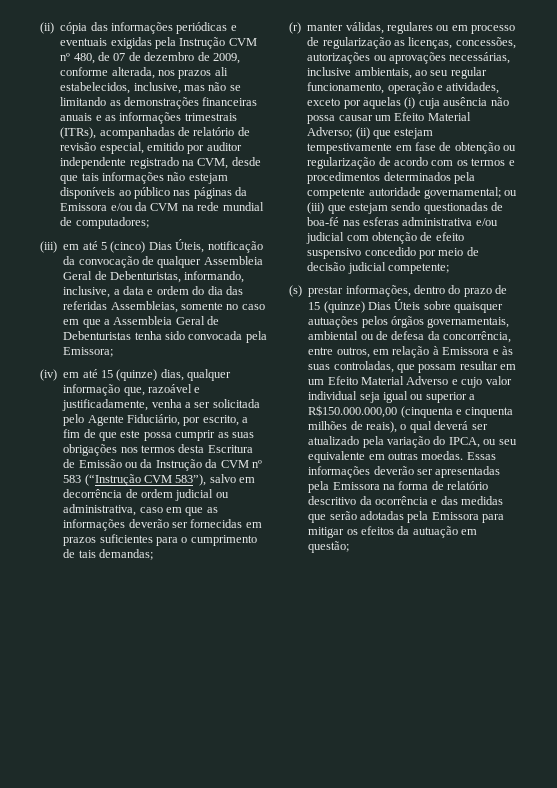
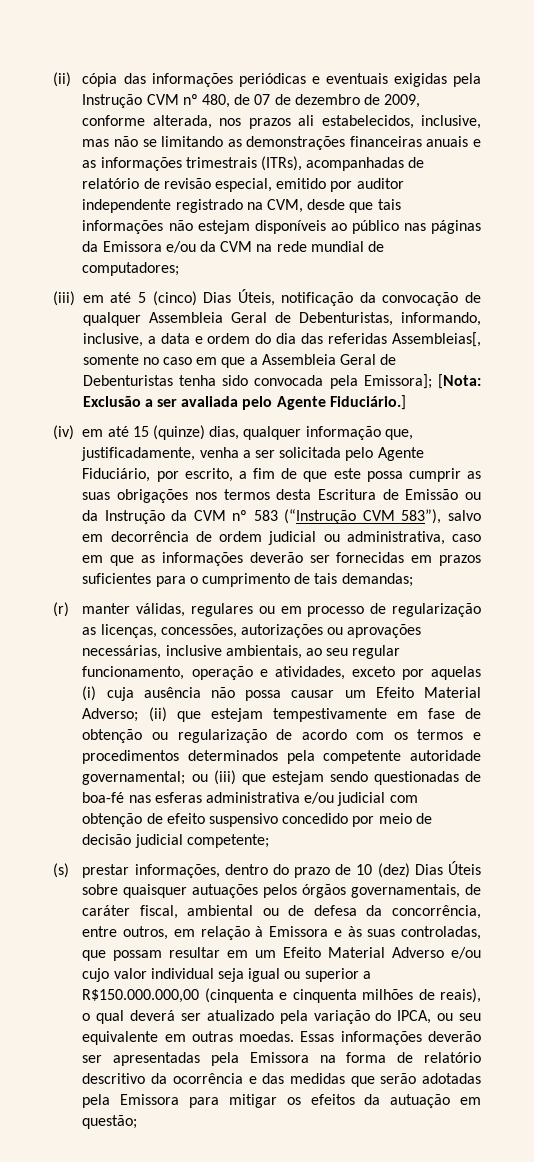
- (iii) em até 5 (cinco) Dias Úteis, notificação da convocação de qualquer Assembleia Geral de Debenturistas, informando, inclusive, a data e ordem do dia das referidas Assembleias, somente no caso em que a Assembleia Geral de Debenturistas tenha sido convocada pela Emissora;
+ (iii) em até 5 (cinco) Dias Úteis, notificação da convocação de qualquer Assembleia Geral de Debenturistas, informando, inclusive, a data e ordem do dia das referidas Assembleias[, somente no caso em que a Assembleia Geral de Debenturistas tenha sido convocada pela Emissora]; [Nota: Exclusão a ser avaliada pelo Agente Fiduciário.]
- (iv) em até 15 (quinze) dias, qualquer informação que, razoável e justificadamente, venha a ser solicitada pelo Agente Fiduciário, por escrito, a fim de que este possa cumprir as suas obrigações nos termos desta Escritura de Emissão ou da Instrução da CVM nº 583 (“Instrução CVM 583”), salvo em decorrência de ordem judicial ou administrativa, caso em que as informações deverão ser fornecidas em prazos suficientes para o cumprimento de tais demandas;
+ (iv) em até 15 (quinze) dias, qualquer informação que, justificadamente, venha a ser solicitada pelo Agente Fiduciário, por escrito, a fim de que este possa cumprir as suas obrigações nos termos desta Escritura de Emissão ou da Instrução da CVM nº 583 (“Instrução CVM 583”), salvo em decorrência de ordem judicial ou administrativa, caso em que as informações deverão ser fornecidas em prazos suficientes para o cumprimento de tais demandas;
- (s) prestar informações, dentro do prazo de 15 (quinze) Dias Úteis sobre quaisquer autuações pelos órgãos governamentais, ambiental ou de defesa da concorrência, entre outros, em relação à Emissora e às suas controladas, que possam resultar em um Efeito Material Adverso e cujo valor individual seja igual ou superior a R$150.000.000,00 (cinquenta e cinquenta milhões de reais), o qual deverá ser atualizado pela variação do IPCA, ou seu equivalente em outras moedas.
+ (s) prestar informações, dentro do prazo de 10 (dez) Dias Úteis sobre quaisquer autuações pelos órgãos governamentais, de caráter fiscal, ambiental ou de defesa da concorrência, entre outros, em relação à Emissora e às suas controladas, que possam resultar em um Efeito Material Adverso e/ou cujo valor individual seja igual ou superior a R$150.000.000,00 (cinquenta e cinquenta milhões de reais), o qual deverá ser atualizado pela variação do IPCA, ou seu equivalente em outras moedas.

